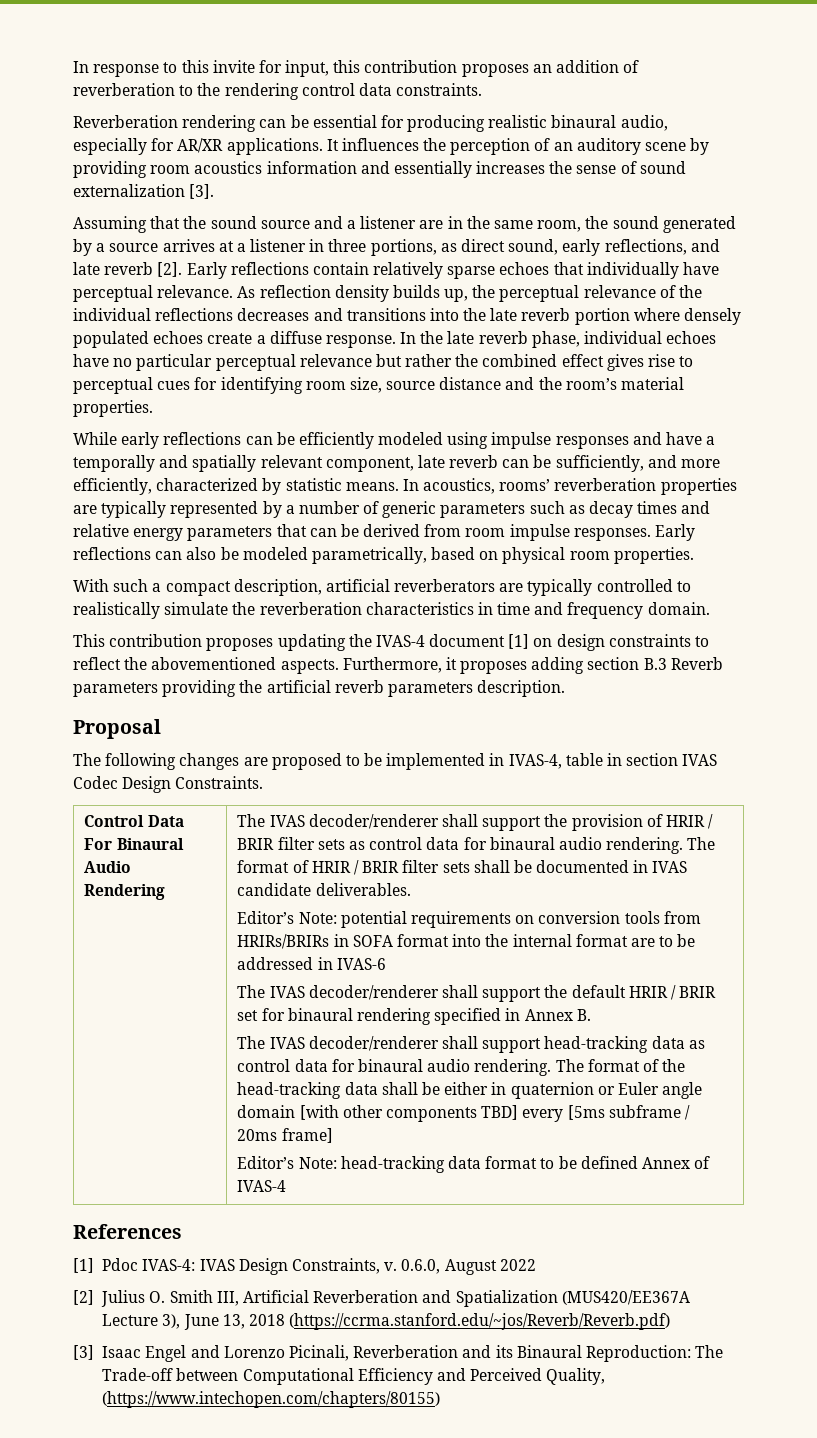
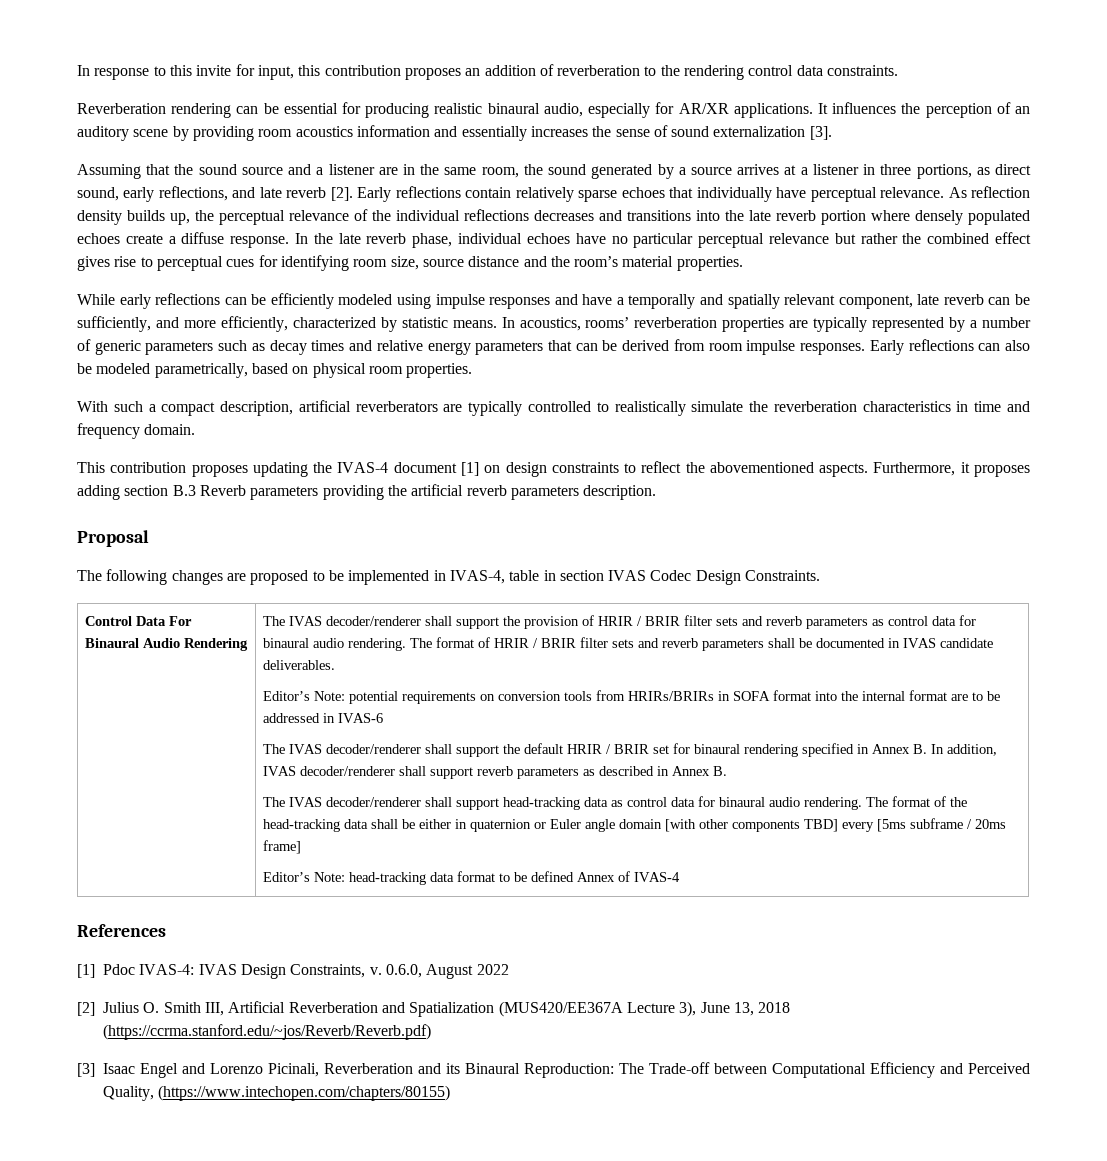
- The IVAS decoder/renderer shall support the provision of HRIR / BRIR filter sets as control data for binaural audio rendering.
+ The IVAS decoder/renderer shall support the provision of HRIR / BRIR filter sets and reverb parameters as control data for binaural audio rendering.
- The format of HRIR / BRIR filter sets shall be documented in IVAS candidate deliverables.
+ The format of HRIR / BRIR filter sets and reverb parameters shall be documented in IVAS candidate deliverables.
- The IVAS decoder/renderer shall support the default HRIR / BRIR set for binaural rendering specified in Annex B.
+ The IVAS decoder/renderer shall support the default HRIR / BRIR set for binaural rendering specified in Annex B. In addition, IVAS decoder/renderer shall support reverb parameters as described in Annex B.

